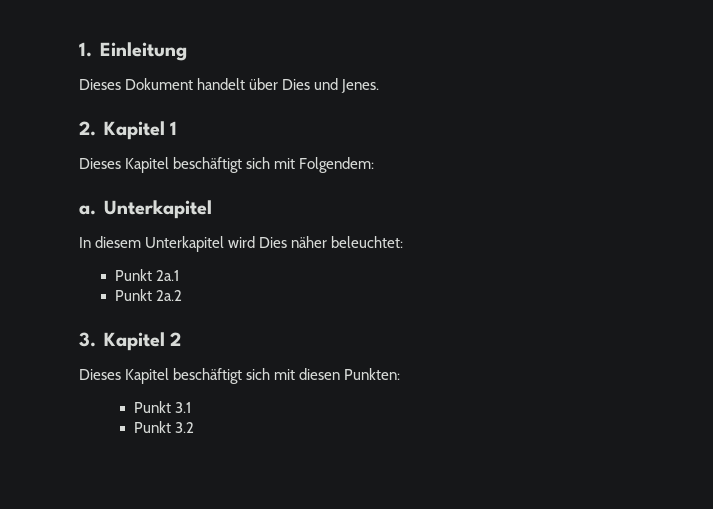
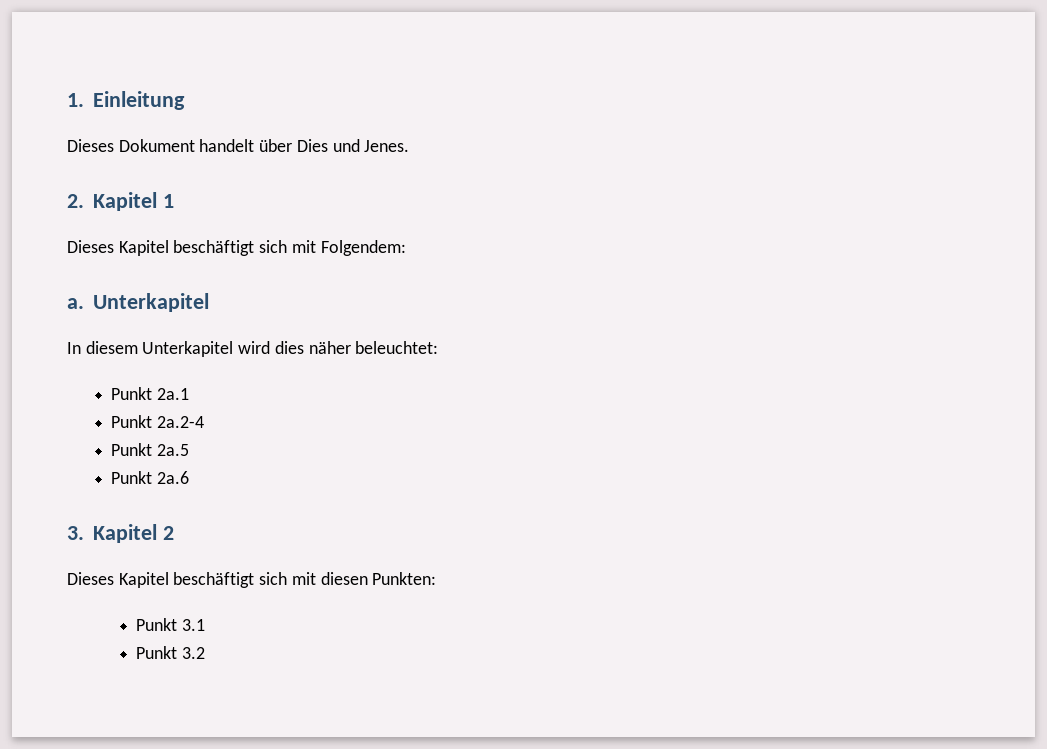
- In diesem Unterkapitel wird Dies näher beleuchtet:
+ In diesem Unterkapitel wird dies näher beleuchtet:
- Punkt 2a.2
+ Punkt 2a.2-4
+ Punkt 2a.5
+ Punkt 2a.6

